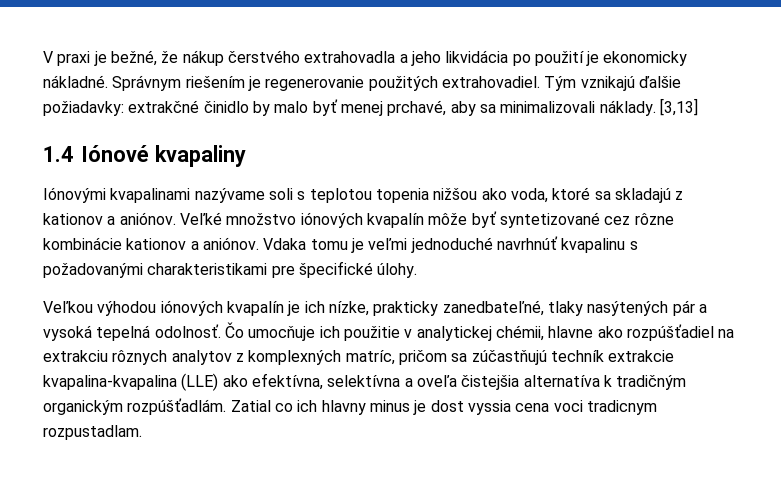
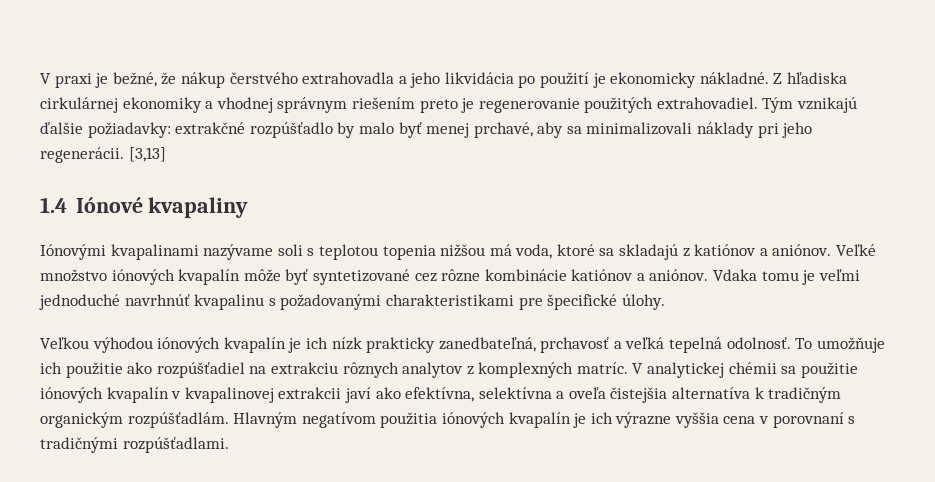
- Správnym riešením je regenerovanie použitých extrahovadiel.
+ Z hľadiska cirkulárnej ekonomiky a vhodnej správnym riešením preto je regenerovanie použitých extrahovadiel.
- Tým vznikajú ďalšie požiadavky: extrakčné činidlo by malo byť menej prchavé, aby sa minimalizovali náklady.
+ Tým vznikajú ďalšie požiadavky: extrakčné rozpúšťadlo by malo byť menej prchavé, aby sa minimalizovali náklady pri jeho regenerácii.
- Iónovými kvapalinami nazývame soli s teplotou topenia nižšou ako voda, ktoré sa skladajú z kationov a aniónov.
+ Iónovými kvapalinami nazývame soli s teplotou topenia nižšou má voda, ktoré sa skladajú z katiónov a aniónov.
- Veľké množstvo iónových kvapalín môže byť syntetizované cez rôzne kombinácie kationov a aniónov.
+ Veľké množstvo iónových kvapalín môže byť syntetizované cez rôzne kombinácie katiónov a aniónov.
- Veľkou výhodou iónových kvapalín je ich nízke, prakticky zanedbateľné, tlaky nasýtených pár a vysoká tepelná odolnosť. Čo umocňuje ich použitie v analytickej chémii, hlavne ako rozpúšťadiel na extrakciu rôznych analytov z komplexných matríc, pričom sa zúčastňujú techník extrakcie kvapalina-kvapalina (LLE) ako efektívna, selektívna a oveľa čistejšia alternatíva k tradičným organickým rozpúšťadlám.
+ Veľkou výhodou iónových kvapalín je ich nízk prakticky zanedbateľná, prchavosť a veľká tepelná odolnosť. To umožňuje ich použitie ako rozpúšťadiel na extrakciu rôznych analytov z komplexných matríc. V analytickej chémii sa použitie iónových kvapalín v kvapalinovej extrakcii javí ako efektívna, selektívna a oveľa čistejšia alternatíva k tradičným organickým rozpúšťadlám.
- Zatial co ich hlavny minus je dost vyssia cena voci tradicnym rozpustadlam.
+ Hlavným negatívom použitia iónových kvapalín je ich výrazne vyššia cena v porovnaní s tradičnými rozpúšťadlami.

